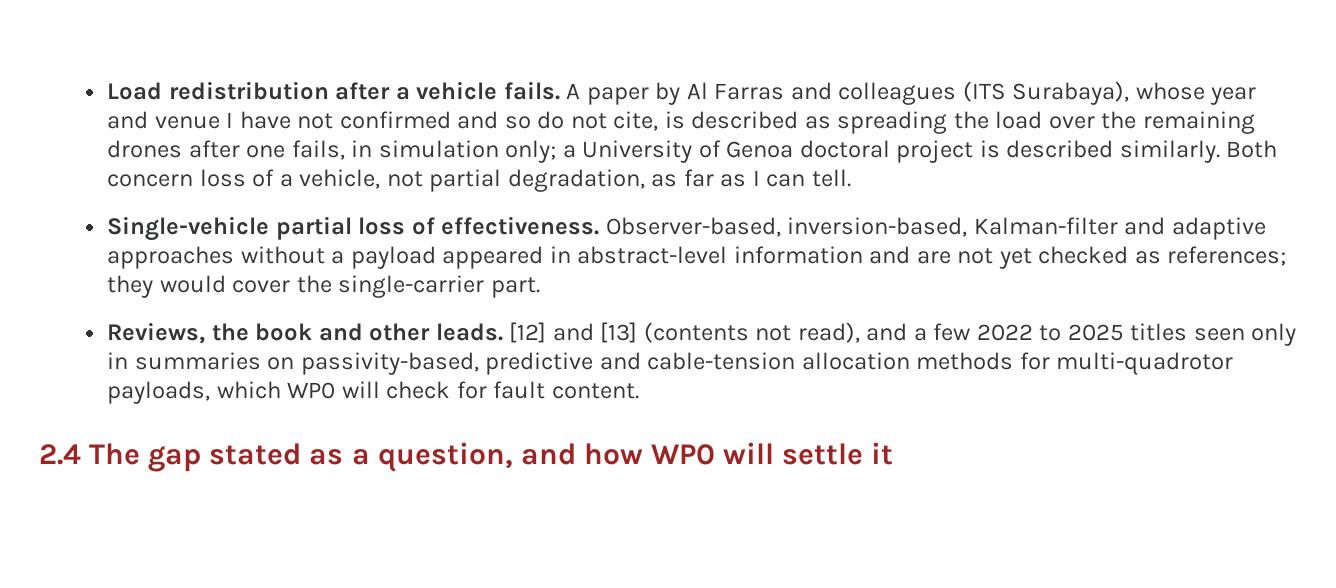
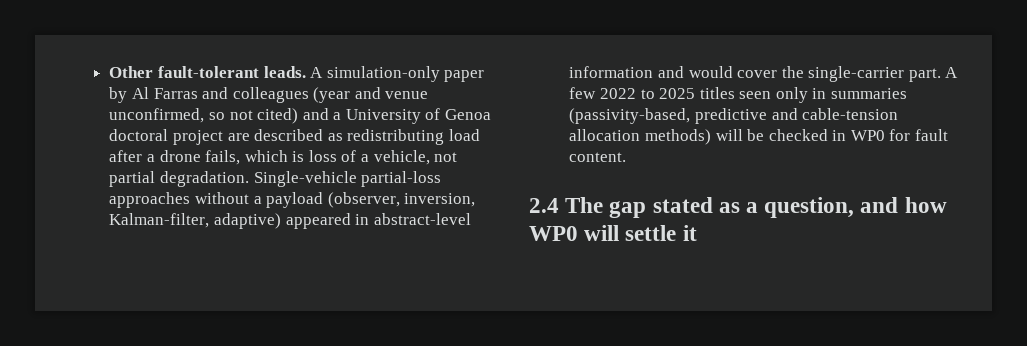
- Load redistribution after a vehicle fails. A paper by Al Farras and colleagues (ITS Surabaya), whose year and venue I have not confirmed and so do not cite, is described as spreading the load over the remaining drones after one fails, in simulation only; a University of Genoa doctoral project is described similarly. Both concern loss of a vehicle, not partial degradation, as far as I can tell.
- Single-vehicle partial loss of effectiveness. Observer-based, inversion-based, Kalman-filter and adaptive approaches without a payload appeared in abstract-level information and are not yet checked as references; they would cover the single-carrier part.
- Reviews, the book and other leads. [12] and [13] (contents not read), and a few 2022 to 2025 titles seen only in summaries on passivity-based, predictive and cable-tension allocation methods for multi-quadrotor payloads, which WP0 will check for fault content.
+ Other fault-tolerant leads. A simulation-only paper by Al Farras and colleagues (year and venue unconfirmed, so not cited) and a University of Genoa doctoral project are described as redistributing load after a drone fails, which is loss of a vehicle, not partial degradation. Single-vehicle partial-loss approaches without a payload (observer, inversion, Kalman-filter, adaptive) appeared in abstract-level information and would cover the single-carrier part. A few 2022 to 2025 titles seen only in summaries (passivity-based, predictive and cable-tension allocation methods) will be checked in WP0 for fault content.

